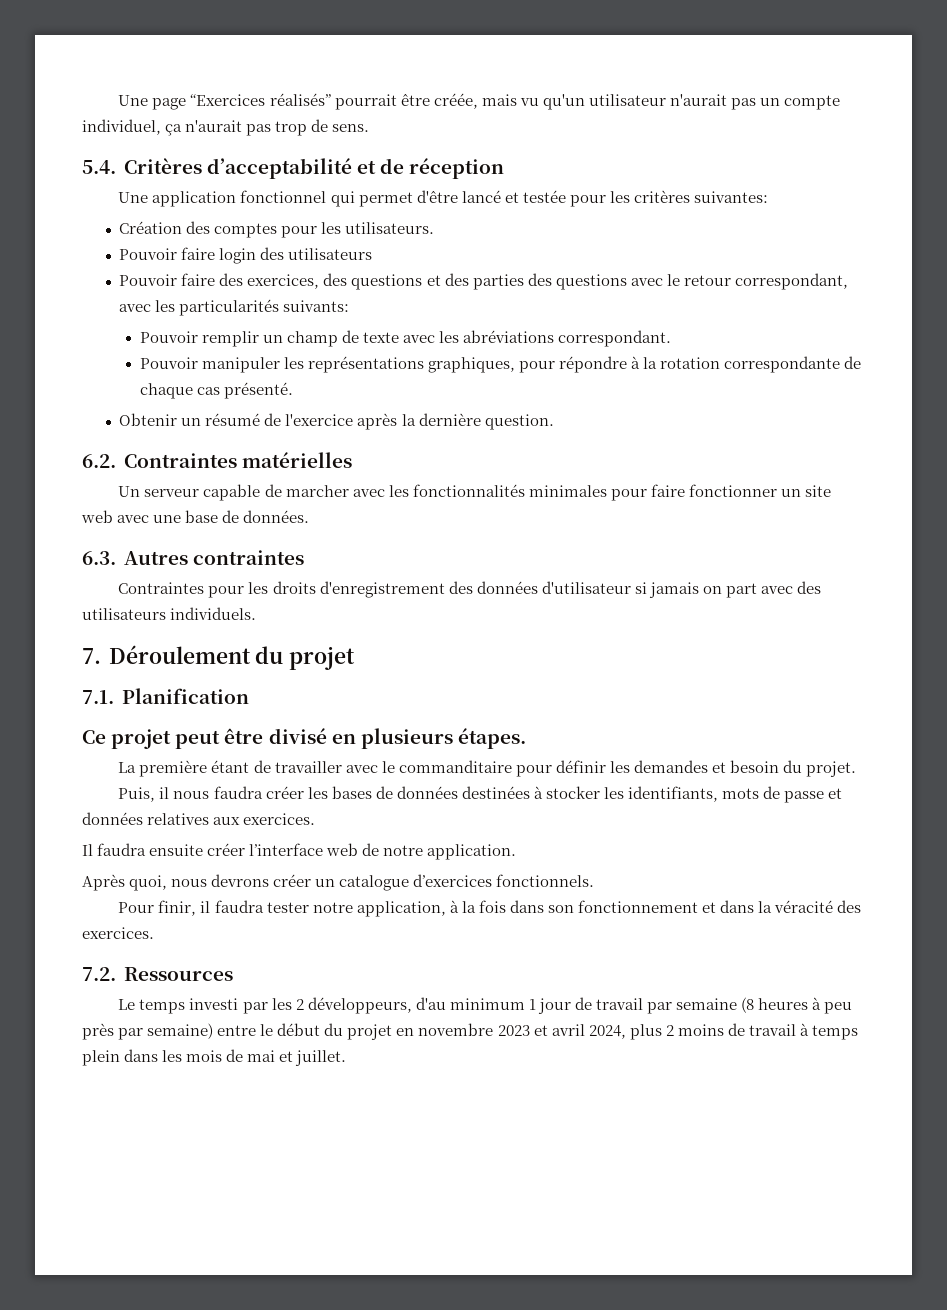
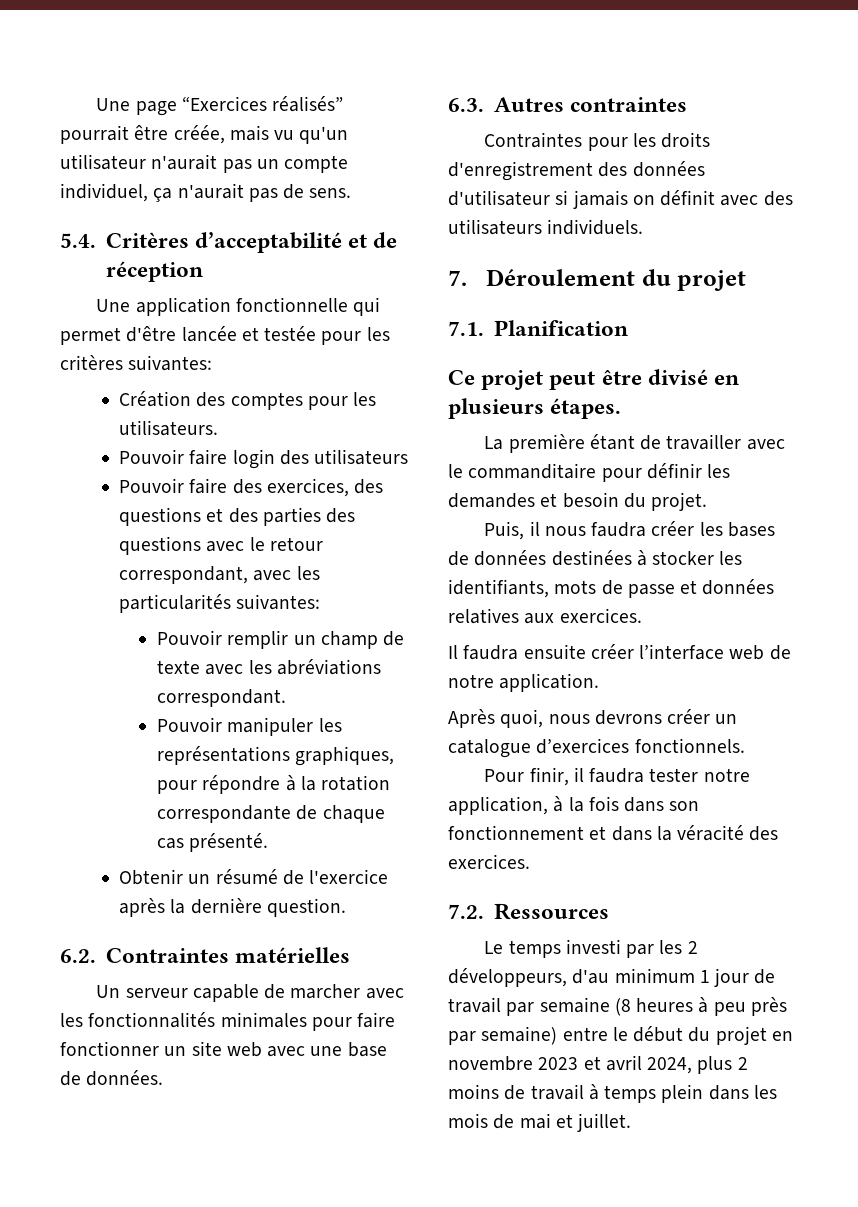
- Une page “Exercices réalisés” pourrait être créée, mais vu qu'un utilisateur n'aurait pas un compte individuel, ça n'aurait pas trop de sens.
+ Une page “Exercices réalisés” pourrait être créée, mais vu qu'un utilisateur n'aurait pas un compte individuel, ça n'aurait pas de sens.
- Une application fonctionnel qui permet d'être lancé et testée pour les critères suivantes:
+ Une application fonctionnelle qui permet d'être lancée et testée pour les critères suivantes:
- Pouvoir faire des exercices, des questions et des parties des questions avec le retour correspondant, avec les particularités suivants:
+ Pouvoir faire des exercices, des questions et des parties des questions avec le retour correspondant, avec les particularités suivantes:
- Contraintes pour les droits d'enregistrement des données d'utilisateur si jamais on part avec des utilisateurs individuels.
+ Contraintes pour les droits d'enregistrement des données d'utilisateur si jamais on définit avec des utilisateurs individuels.

